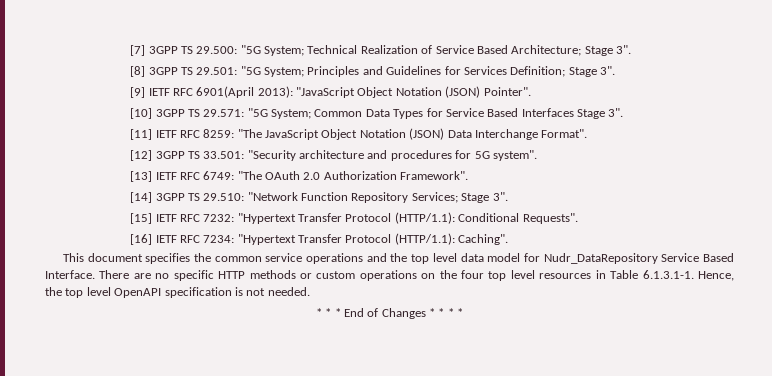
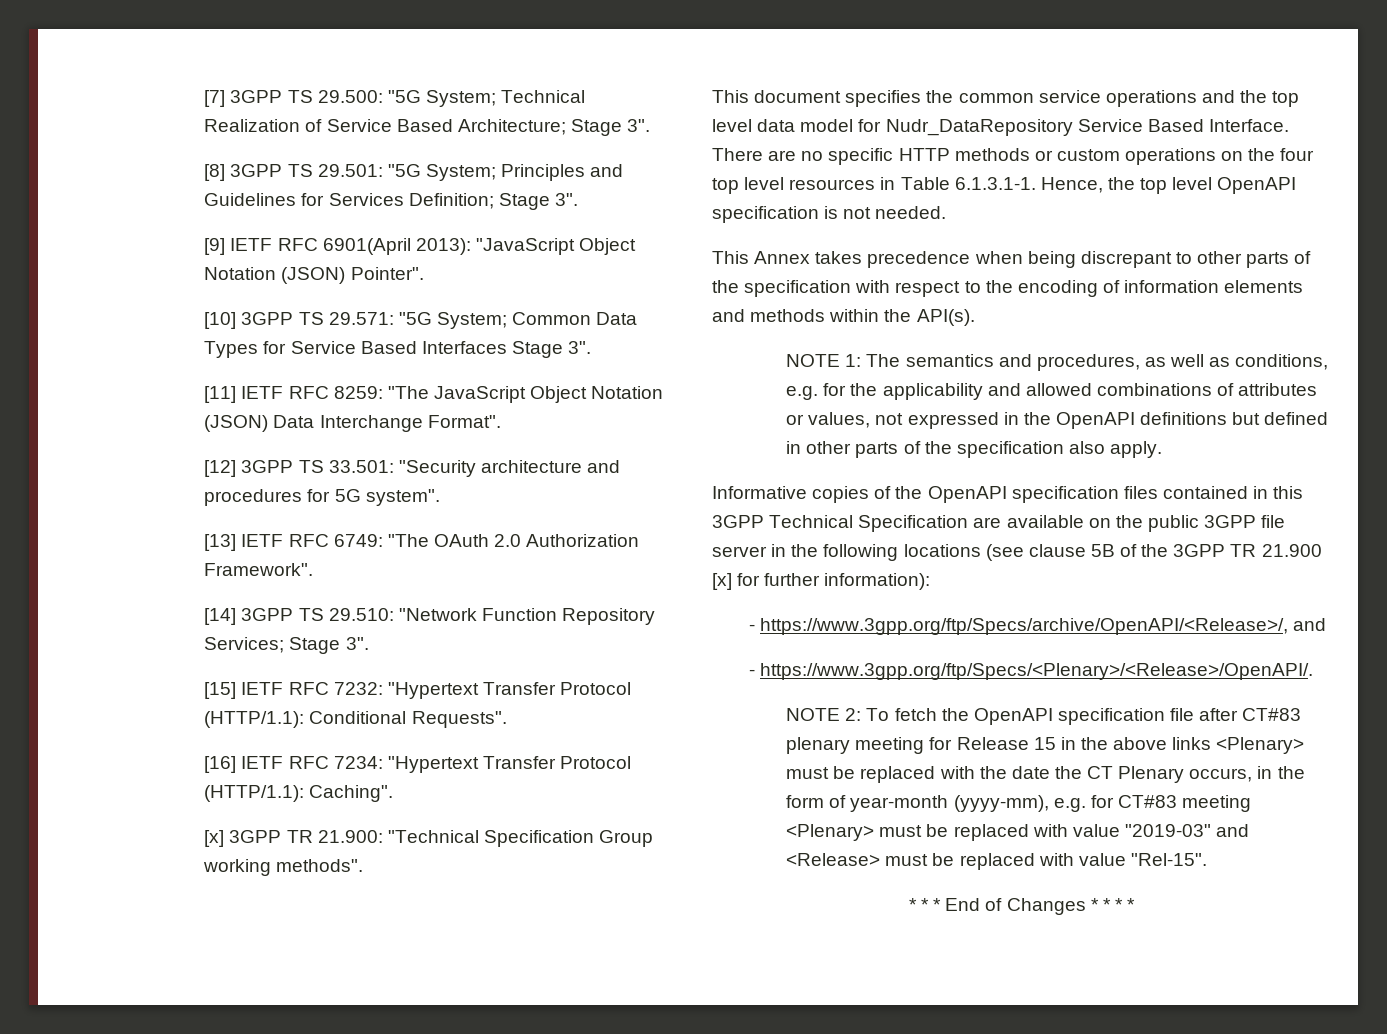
+ [x] 3GPP TR 21.900: "Technical Specification Group working methods".
+ This Annex takes precedence when being discrepant to other parts of the specification with respect to the encoding of information elements and methods within the API(s).
+ NOTE 1: The semantics and procedures, as well as conditions, e.g. for the applicability and allowed combinations of attributes or values, not expressed in the OpenAPI definitions but defined in other parts of the specification also apply.
+ Informative copies of the OpenAPI specification files contained in this 3GPP Technical Specification are available on the public 3GPP file server in the following locations (see clause 5B of the 3GPP TR 21.900 [x] for further information):
+ - https://www.3gpp.org/ftp/Specs/archive/OpenAPI/<Release>/, and
+ - https://www.3gpp.org/ftp/Specs/<Plenary>/<Release>/OpenAPI/.
+ NOTE 2: To fetch the OpenAPI specification file after CT#83 plenary meeting for Release 15 in the above links <Plenary> must be replaced with the date the CT Plenary occurs, in the form of year-month (yyyy-mm), e.g. for CT#83 meeting <Plenary> must be replaced with value "2019-03" and <Release> must be replaced with value "Rel-15".

